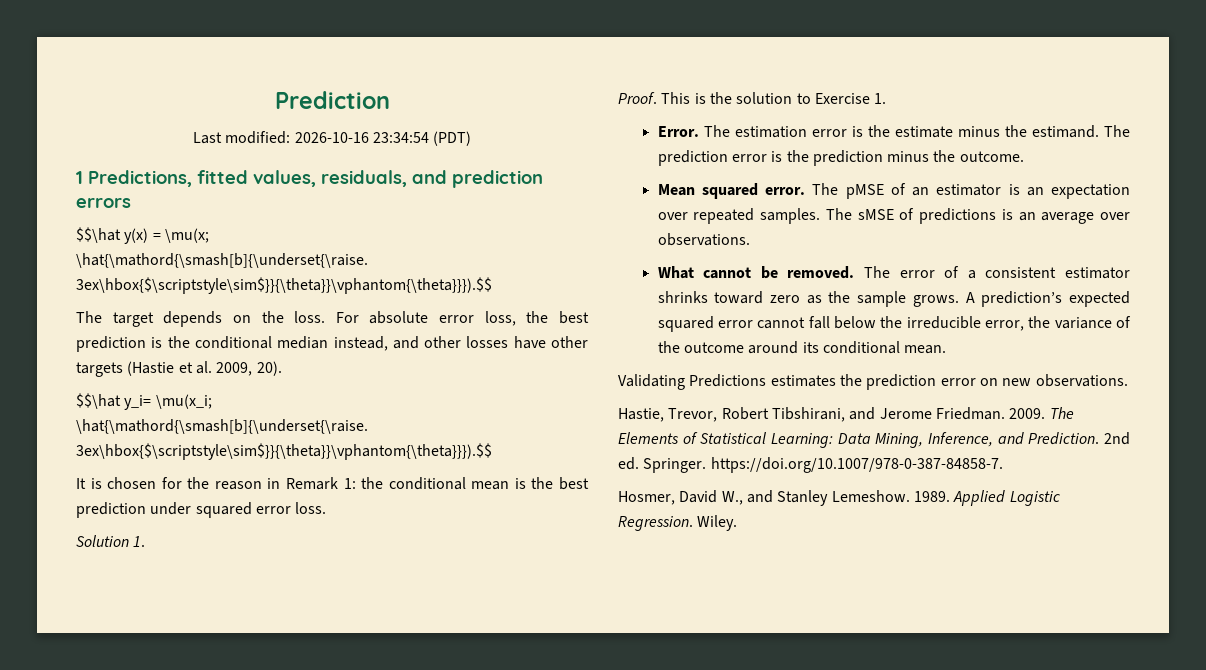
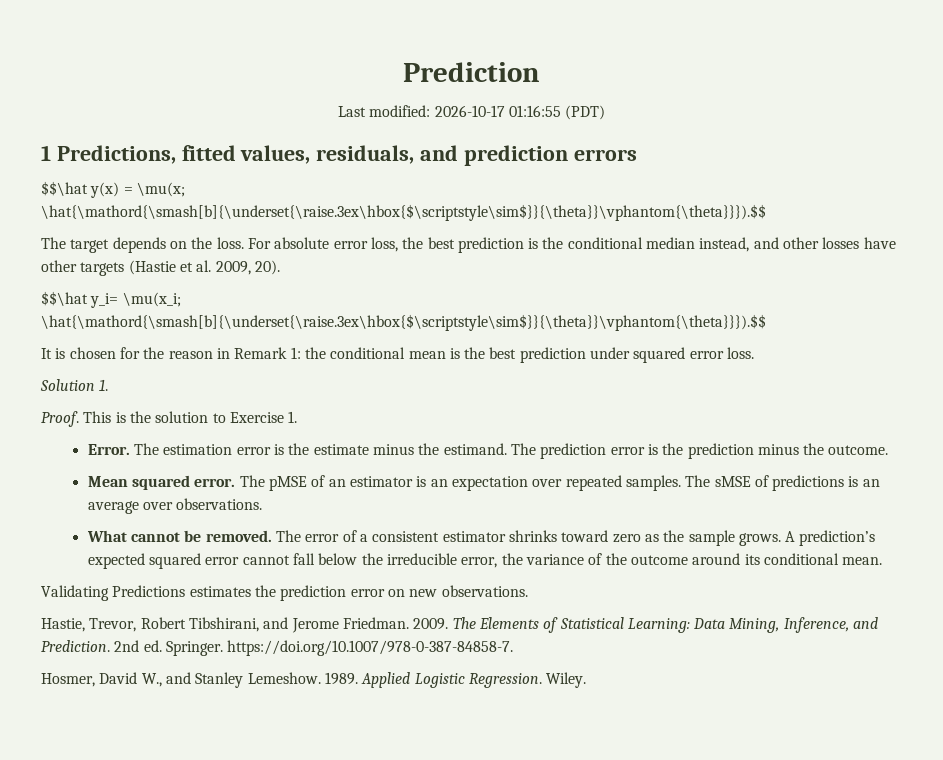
- Last modified: 2026-10-16 23:34:54 (PDT)
+ Last modified: 2026-10-17 01:16:55 (PDT)

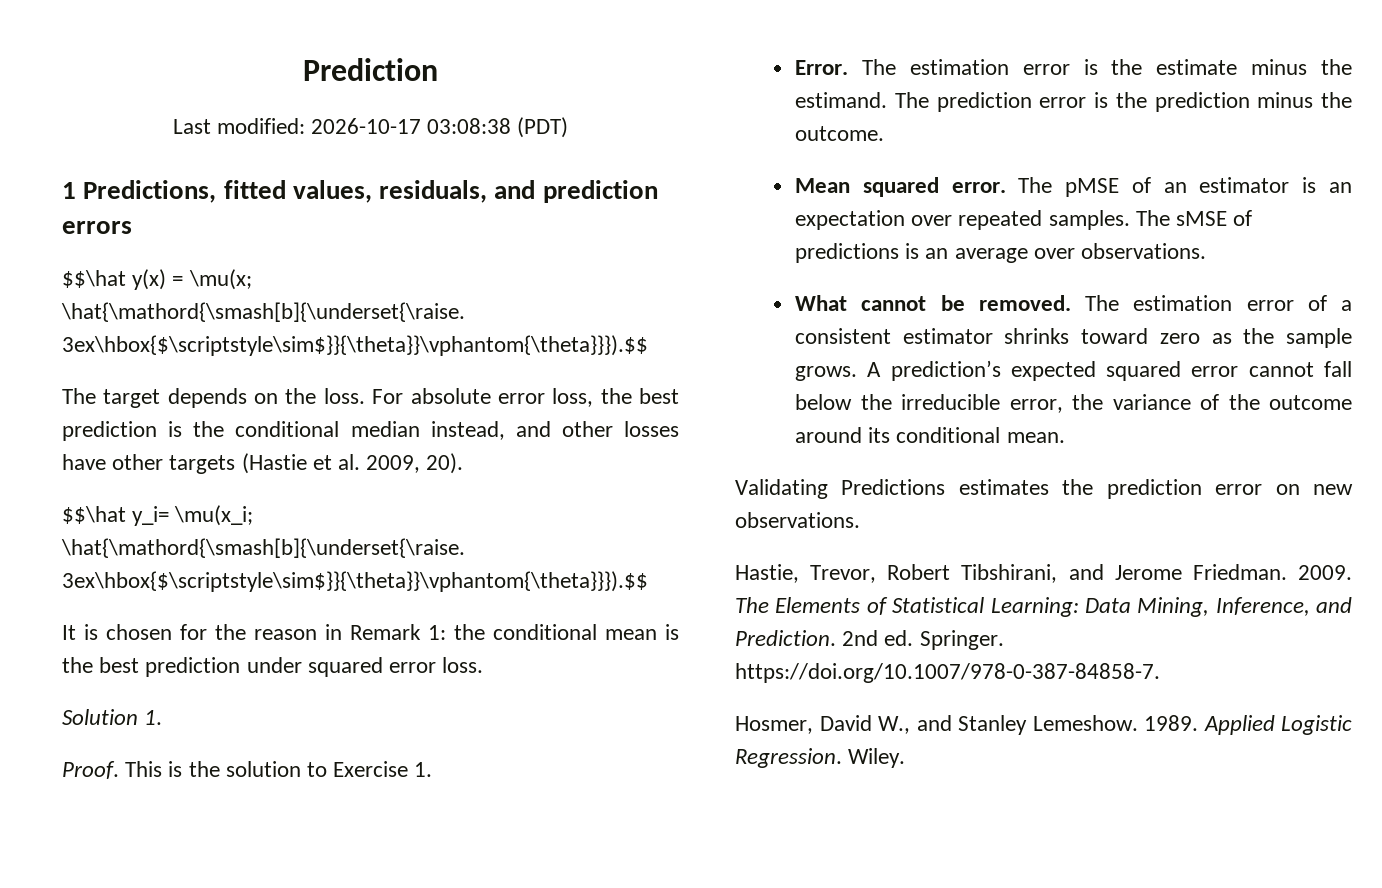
- Last modified: 2026-10-17 01:16:55 (PDT)
+ Last modified: 2026-10-17 03:08:38 (PDT)
- The error of a consistent estimator shrinks toward zero as the sample grows.
+ The estimation error of a consistent estimator shrinks toward zero as the sample grows.

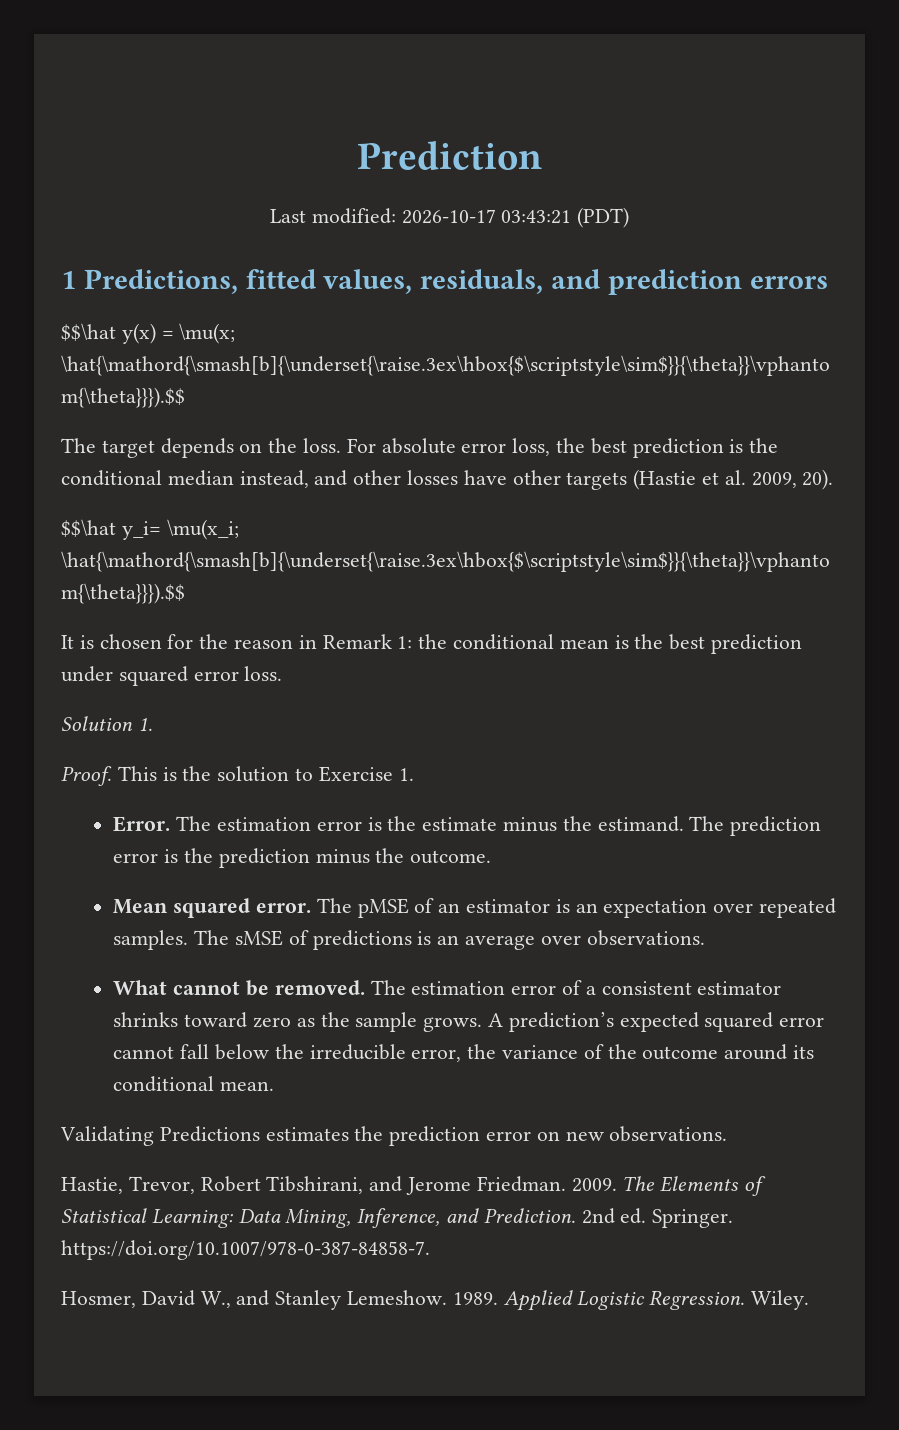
- Last modified: 2026-10-17 03:08:38 (PDT)
+ Last modified: 2026-10-17 03:43:21 (PDT)

